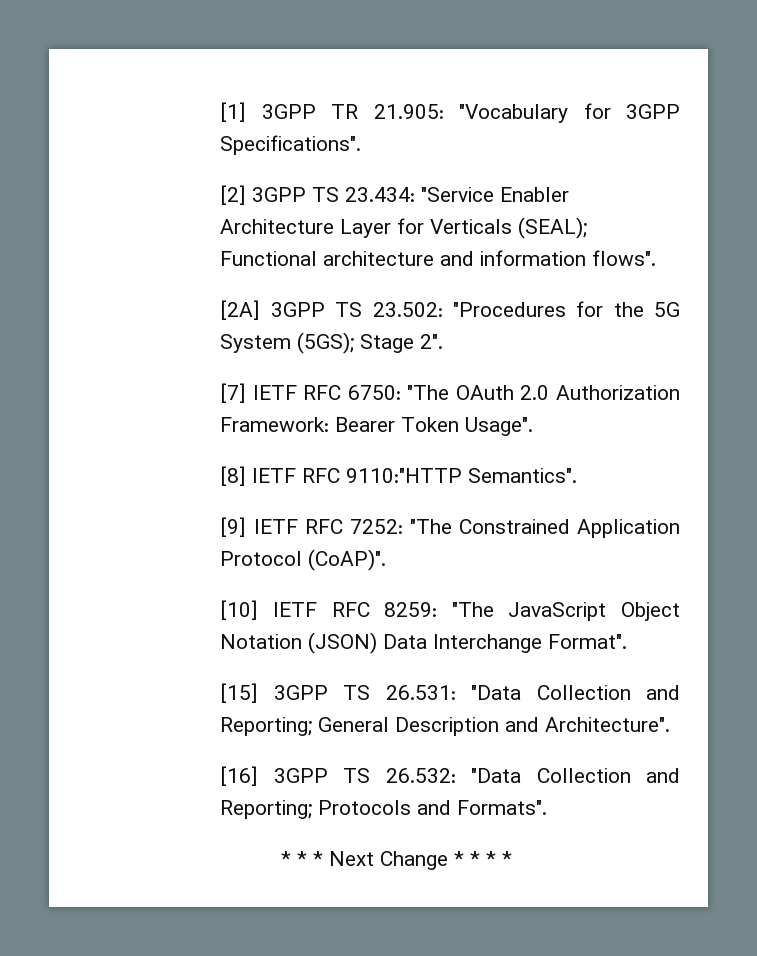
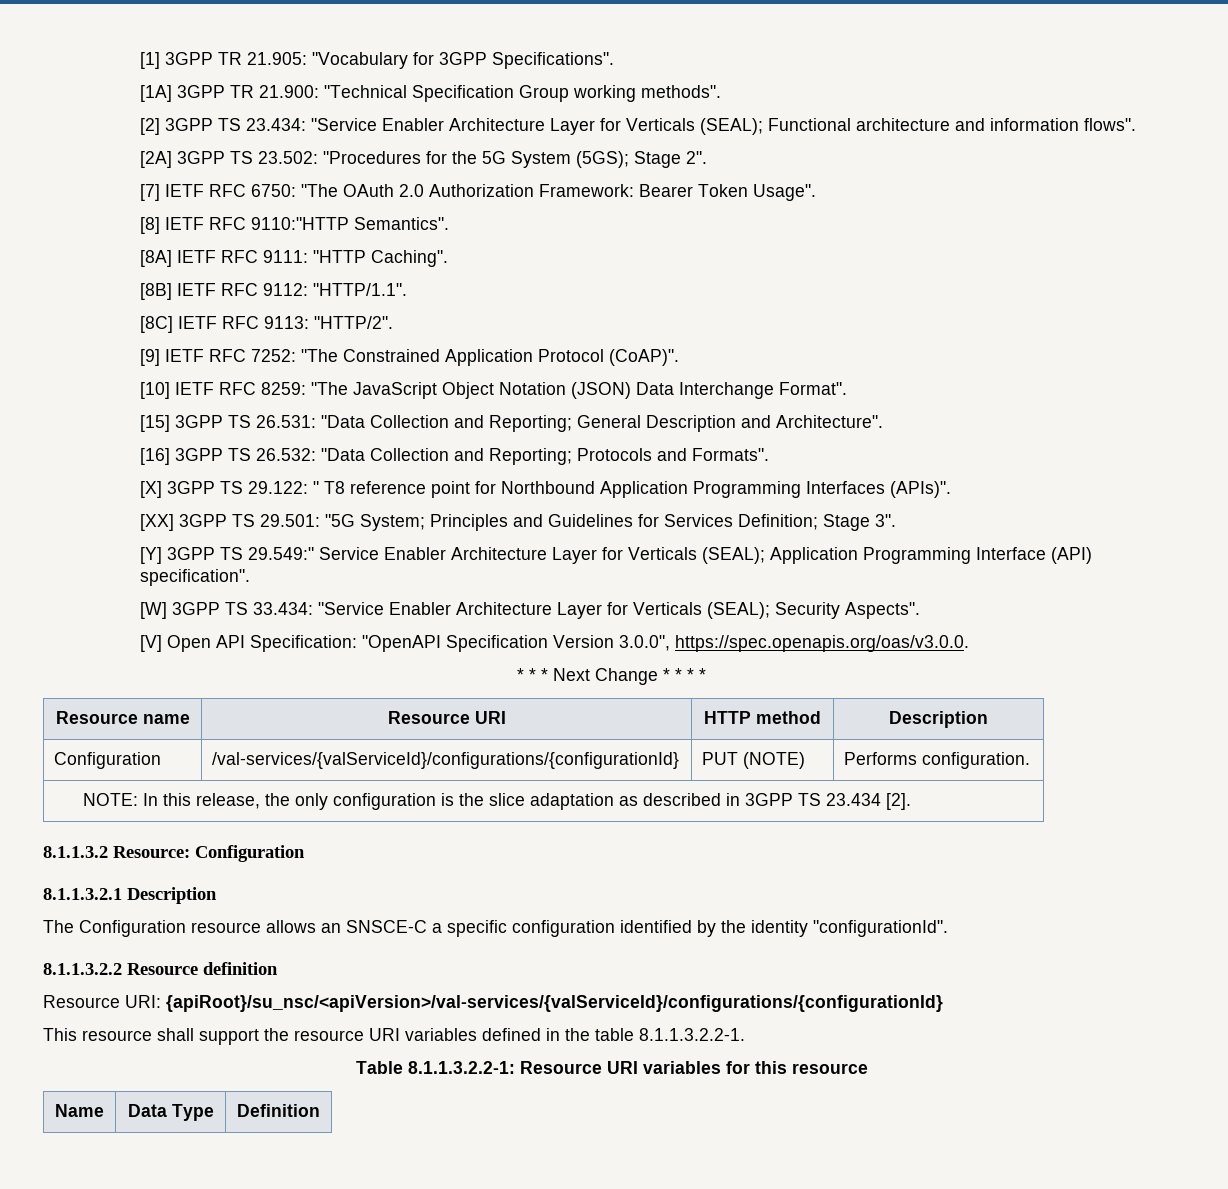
+ [1A] 3GPP TR 21.900: "Technical Specification Group working methods".
+ [8A] IETF RFC 9111: "HTTP Caching".
+ [8B] IETF RFC 9112: "HTTP/1.1".
+ [8C] IETF RFC 9113: "HTTP/2".
+ [X] 3GPP TS 29.122: " T8 reference point for Northbound Application Programming Interfaces (APIs)".
+ [XX] 3GPP TS 29.501: "5G System; Principles and Guidelines for Services Definition; Stage 3".
+ [Y] 3GPP TS 29.549:" Service Enabler Architecture Layer for Verticals (SEAL); Application Programming Interface (API) specification".
+ [W] 3GPP TS 33.434: "Service Enabler Architecture Layer for Verticals (SEAL); Security Aspects".
+ [V] Open API Specification: "OpenAPI Specification Version 3.0.0", https://spec.openapis.org/oas/v3.0.0.
+ Resource name | Resource URI | HTTP method | Description
+ Configuration | /val-services/{valServiceId}/configurations/{configurationId} | PUT (NOTE) | Performs configuration.
+ NOTE: In this release, the only configuration is the slice adaptation as described in 3GPP TS 23.434 [2].
+ 8.1.1.3.2 Resource: Configuration
+ 8.1.1.3.2.1 Description
+ The Configuration resource allows an SNSCE-C a specific configuration identified by the identity "configurationId".
+ 8.1.1.3.2.2 Resource definition
+ Resource URI: {apiRoot}/su_nsc/<apiVersion>/val-services/{valServiceId}/configurations/{configurationId}
+ This resource shall support the resource URI variables defined in the table 8.1.1.3.2.2-1.
+ Table 8.1.1.3.2.2-1: Resource URI variables for this resource
+ Name | Data Type | Definition

